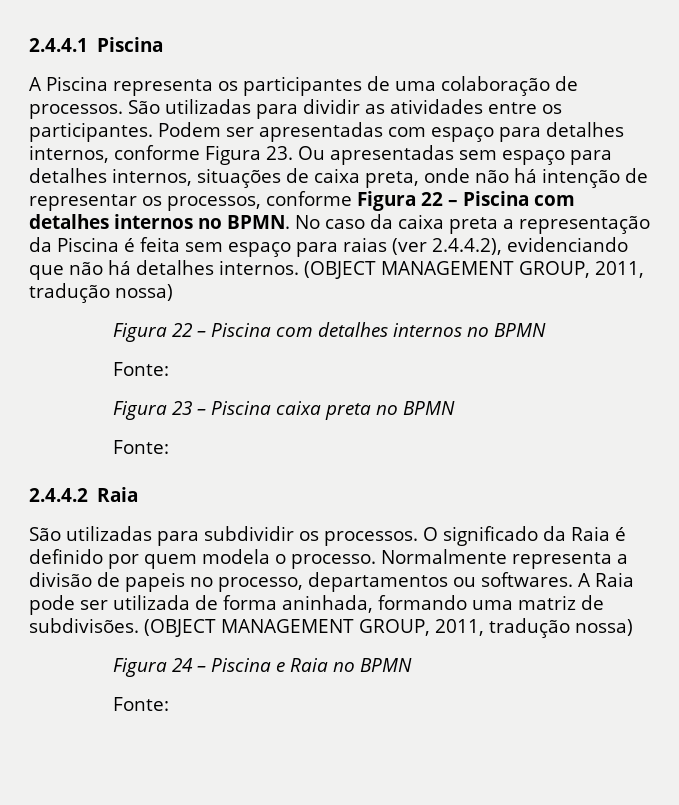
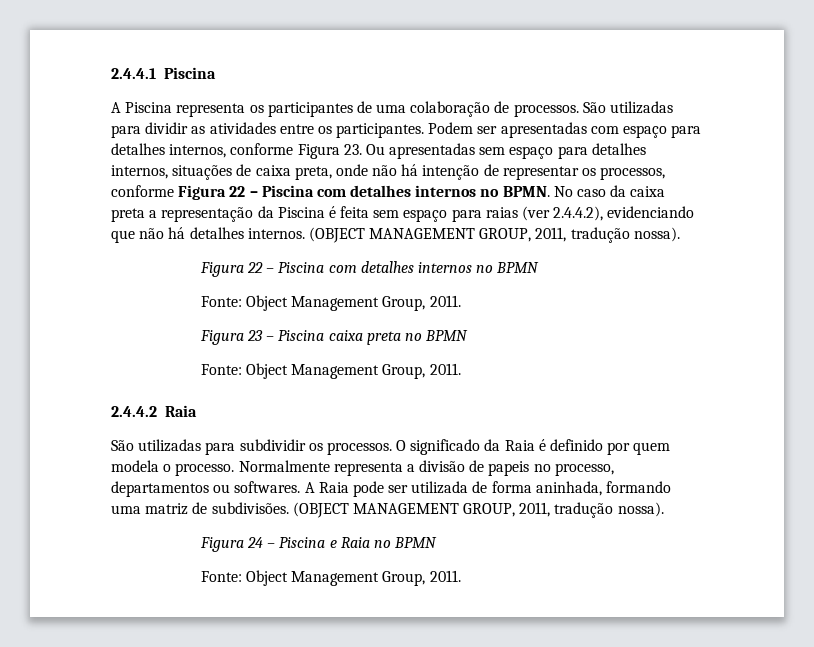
- No caso da caixa preta a representação da Piscina é feita sem espaço para raias (ver 2.4.4.2), evidenciando que não há detalhes internos. (OBJECT MANAGEMENT GROUP, 2011, tradução nossa)
+ No caso da caixa preta a representação da Piscina é feita sem espaço para raias (ver 2.4.4.2), evidenciando que não há detalhes internos. (OBJECT MANAGEMENT GROUP, 2011, tradução nossa).
  Figura 22 – Piscina com detalhes internos no BPMN
- Fonte:
+ Fonte: Object Management Group, 2011.
  Figura 23 – Piscina caixa preta no BPMN
- Fonte:
+ Fonte: Object Management Group, 2011.
- A Raia pode ser utilizada de forma aninhada, formando uma matriz de subdivisões. (OBJECT MANAGEMENT GROUP, 2011, tradução nossa)
+ A Raia pode ser utilizada de forma aninhada, formando uma matriz de subdivisões. (OBJECT MANAGEMENT GROUP, 2011, tradução nossa).
  Figura 24 – Piscina e Raia no BPMN
- Fonte:
+ Fonte: Object Management Group, 2011.

